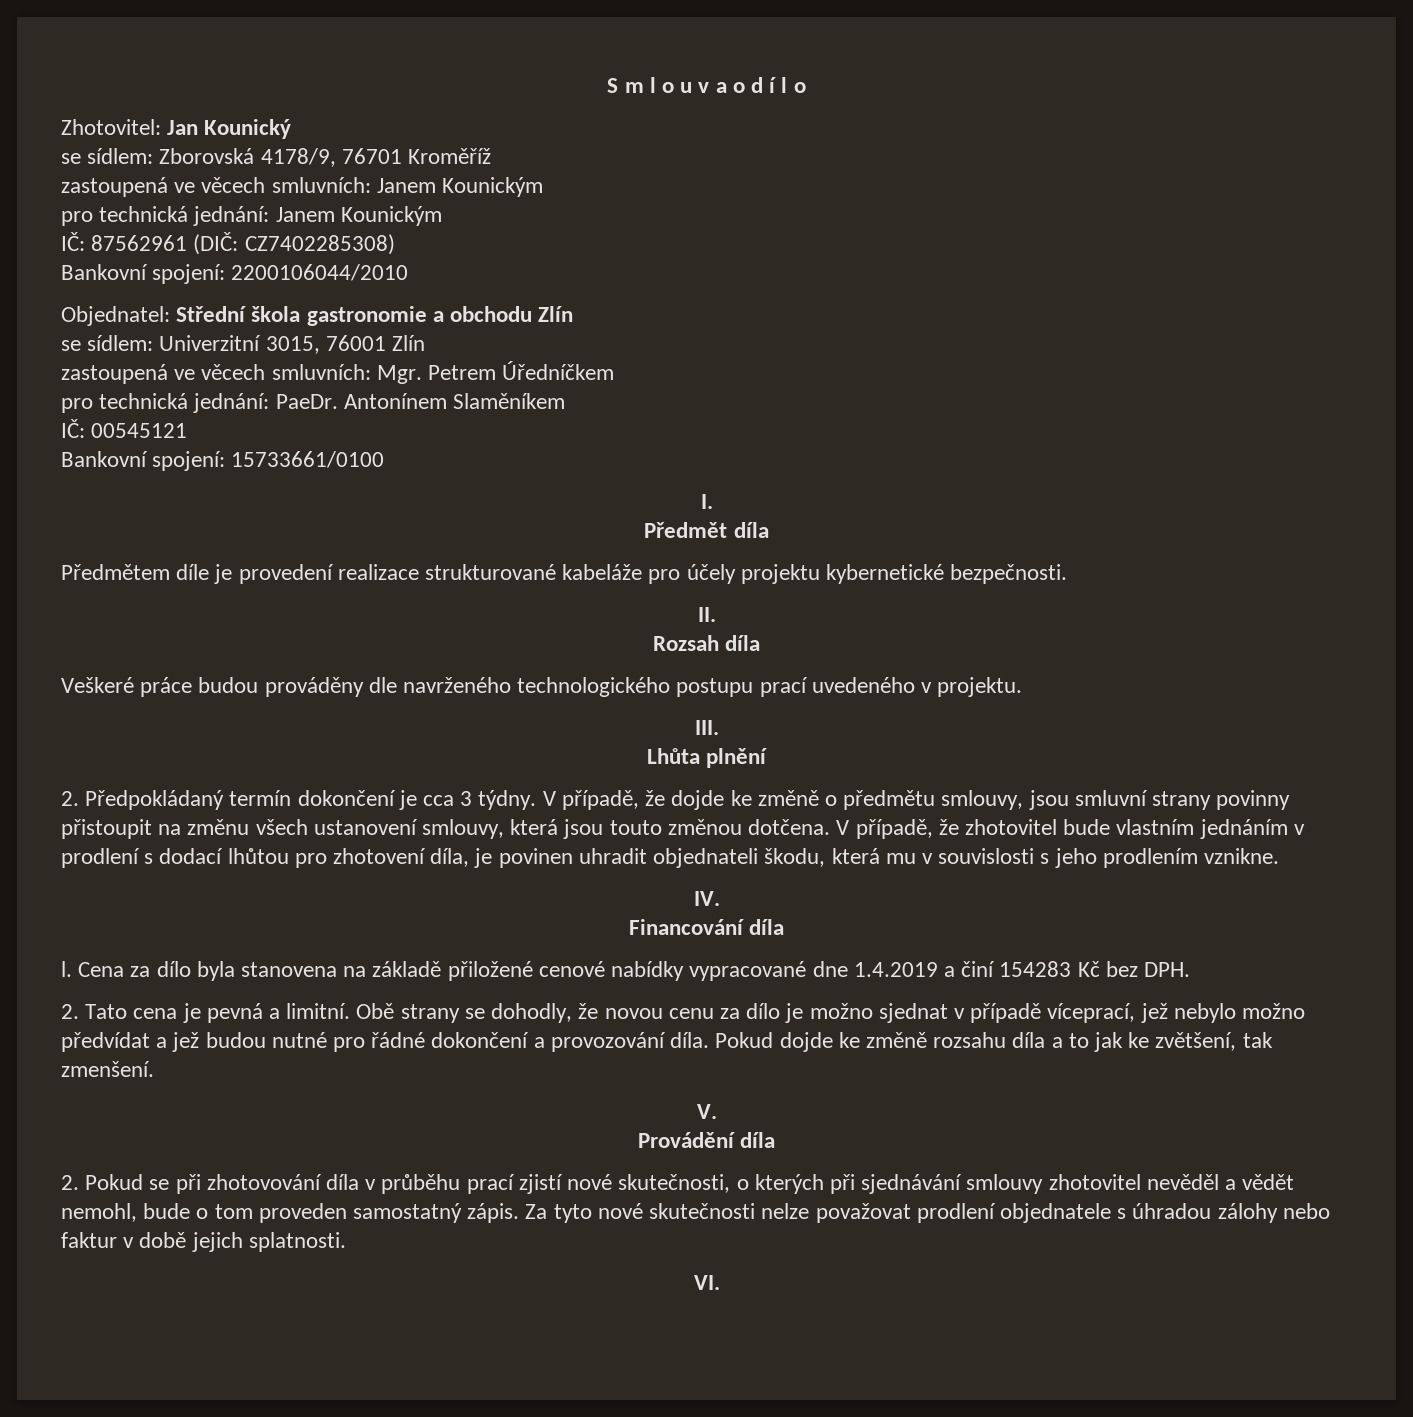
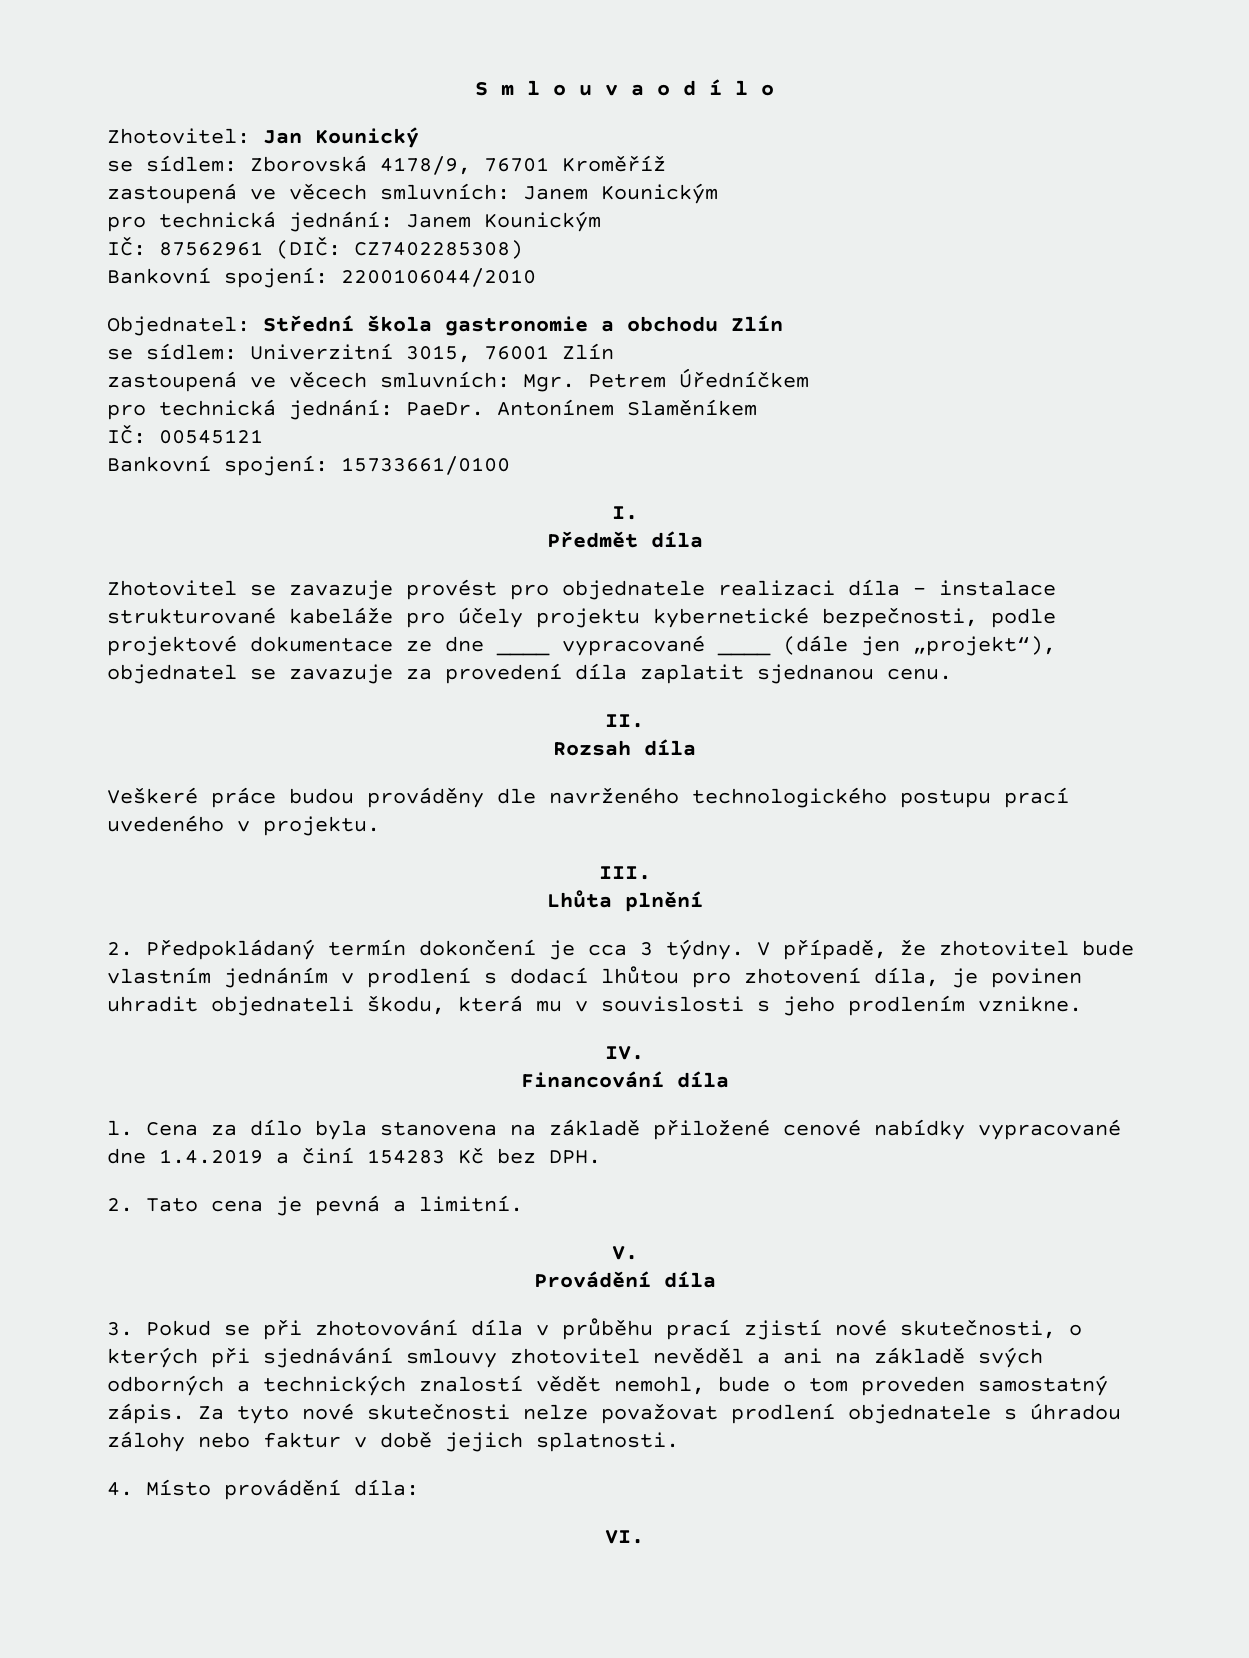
- Předmětem díle je provedení realizace strukturované kabeláže pro účely projektu kybernetické bezpečnosti.
+ Zhotovitel se zavazuje provést pro objednatele realizaci díla – instalace strukturované kabeláže pro účely projektu kybernetické bezpečnosti, podle projektové dokumentace ze dne ____ vypracované ____ (dále jen „projekt“), objednatel se zavazuje za provedení díla zaplatit sjednanou cenu.
- V případě, že dojde ke změně o předmětu smlouvy, jsou smluvní strany povinny přistoupit na změnu všech ustanovení smlouvy, která jsou touto změnou dotčena. V případě, že zhotovitel bude vlastním jednáním v prodlení s dodací lhůtou pro zhotovení díla, je povinen uhradit objednateli škodu, která mu v souvislosti s jeho prodlením vznikne.
+ V případě, že zhotovitel bude vlastním jednáním v prodlení s dodací lhůtou pro zhotovení díla, je povinen uhradit objednateli škodu, která mu v souvislosti s jeho prodlením vznikne.
- Obě strany se dohodly, že novou cenu za dílo je možno sjednat v případě víceprací, jež nebylo možno předvídat a jež budou nutné pro řádné dokončení a provozování díla. Pokud dojde ke změně rozsahu díla a to jak ke zvětšení, tak zmenšení.
- 2. Pokud se při zhotovování díla v průběhu prací zjistí nové skutečnosti, o kterých při sjednávání smlouvy zhotovitel nevěděl a vědět nemohl, bude o tom proveden samostatný zápis.
+ 3. Pokud se při zhotovování díla v průběhu prací zjistí nové skutečnosti, o kterých při sjednávání smlouvy zhotovitel nevěděl a ani na základě svých odborných a technických znalostí vědět nemohl, bude o tom proveden samostatný zápis.
+ 4. Místo provádění díla:

